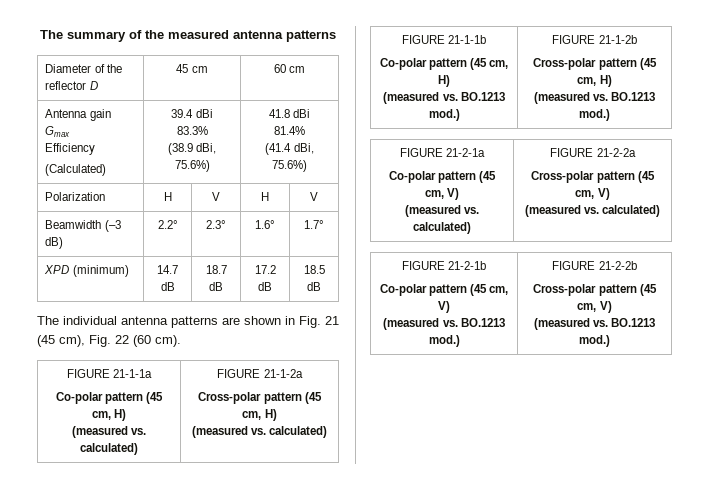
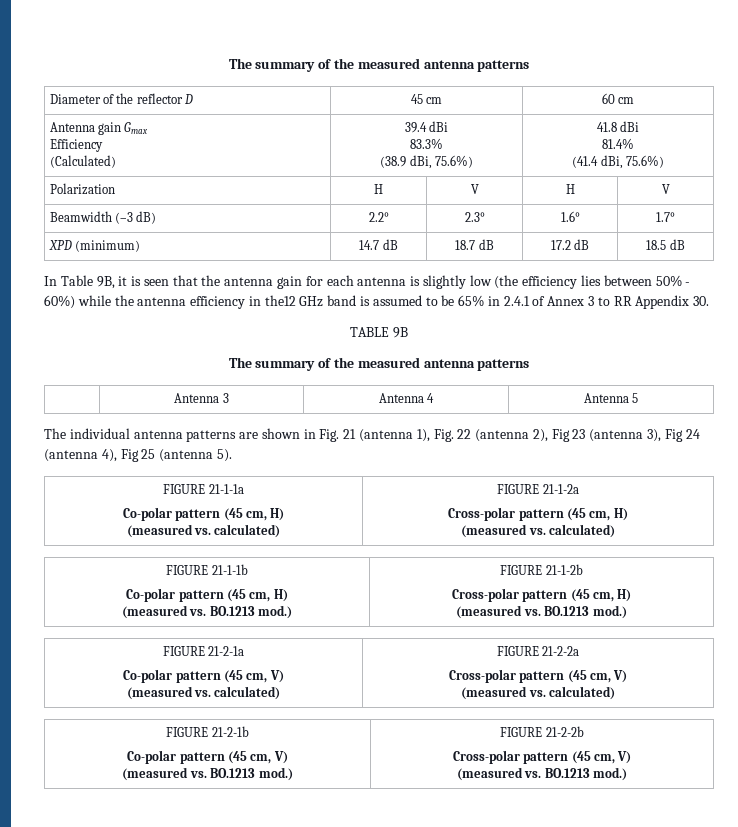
+ In Table 9B, it is seen that the antenna gain for each antenna is slightly low (the efficiency lies between 50% - 60%) while the antenna efficiency in the12 GHz band is assumed to be 65% in 2.4.1 of Annex 3 to RR Appendix 30.
+ TABLE 9B
+ The summary of the measured antenna patterns
+ | Antenna 3 | Antenna 4 | Antenna 5
- The individual antenna patterns are shown in Fig. 21 (45 cm), Fig. 22 (60 cm).
+ The individual antenna patterns are shown in Fig. 21 (antenna 1), Fig. 22 (antenna 2), Fig 23 (antenna 3), Fig 24 (antenna 4), Fig 25 (antenna 5).

